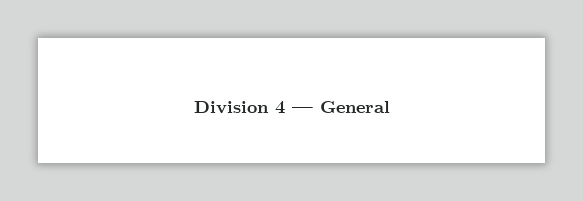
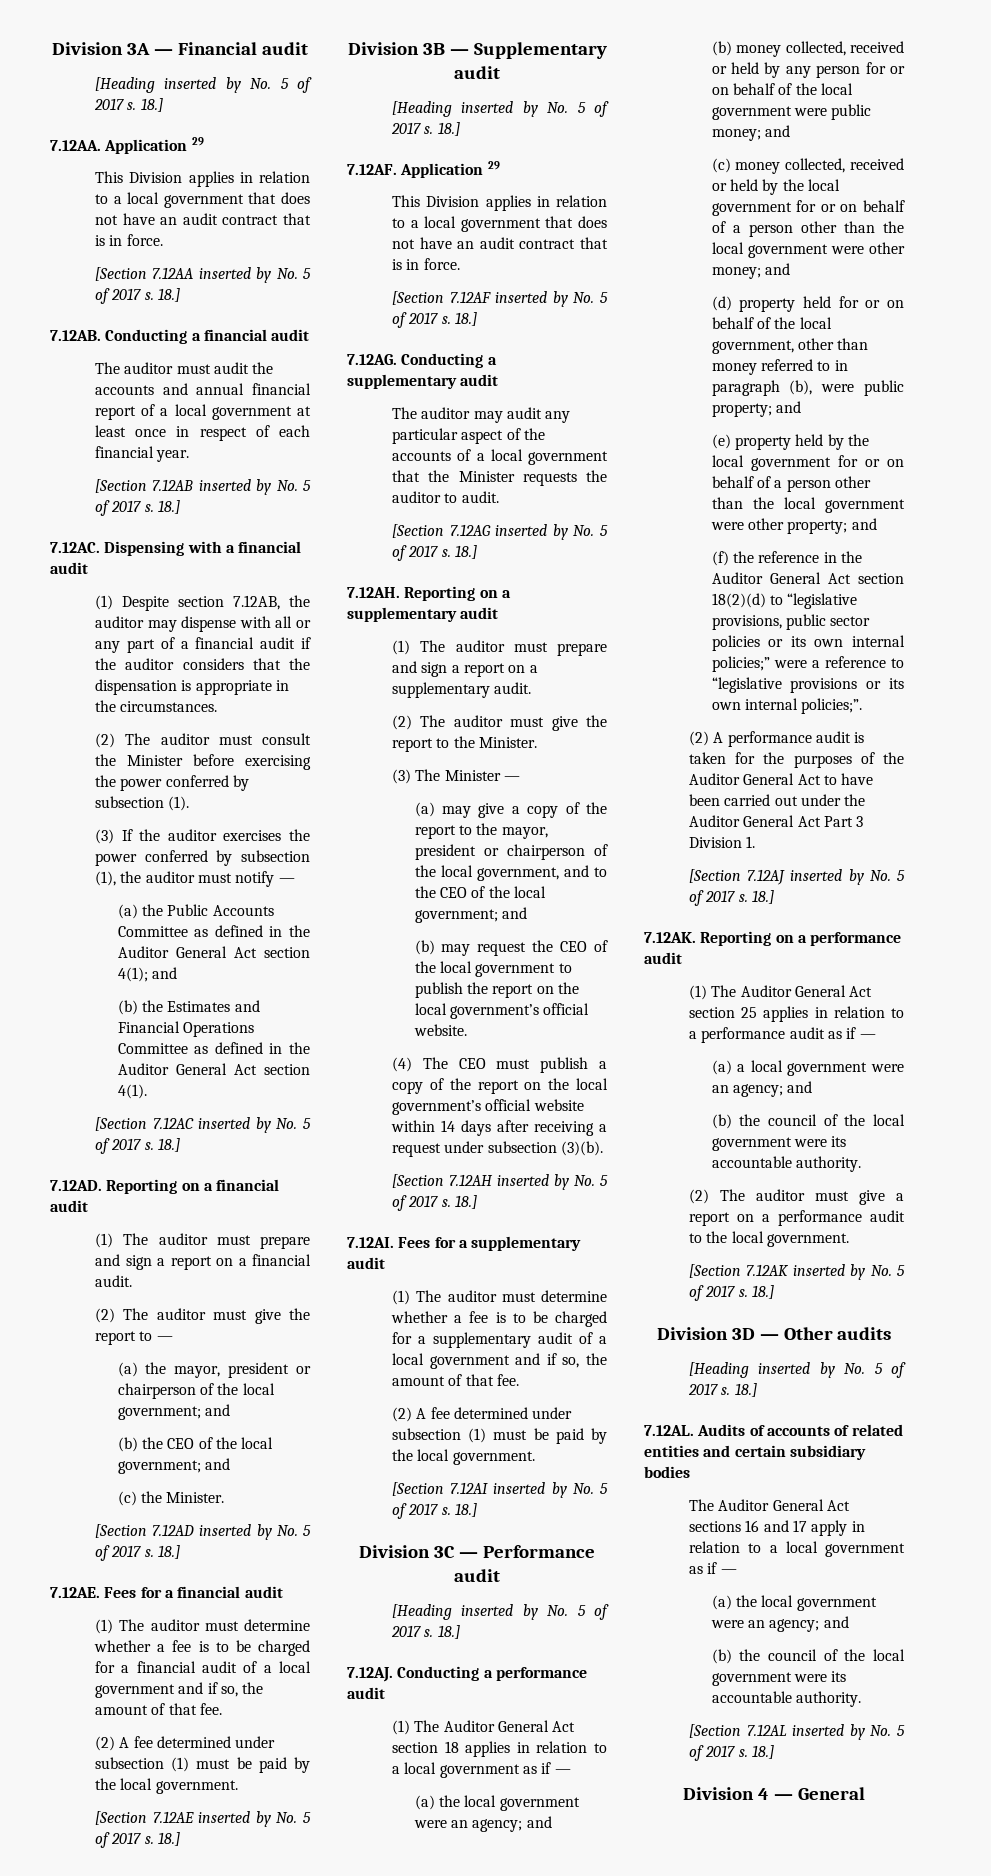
+ Division 3A — Financial audit
+ [Heading inserted by No. 5 of 2017 s. 18.]
+ 7.12AA. Application 29
+ This Division applies in relation to a local government that does not have an audit contract that is in force.
+ [Section 7.12AA inserted by No. 5 of 2017 s. 18.]
+ 7.12AB. Conducting a financial audit
+ The auditor must audit the accounts and annual financial report of a local government at least once in respect of each financial year.
+ [Section 7.12AB inserted by No. 5 of 2017 s. 18.]
+ 7.12AC. Dispensing with a financial audit
+ (1) Despite section 7.12AB, the auditor may dispense with all or any part of a financial audit if the auditor considers that the dispensation is appropriate in the circumstances.
+ (2) The auditor must consult the Minister before exercising the power conferred by subsection (1).
+ (3) If the auditor exercises the power conferred by subsection (1), the auditor must notify —
+ (a) the Public Accounts Committee as defined in the Auditor General Act section 4(1); and
+ (b) the Estimates and Financial Operations Committee as defined in the Auditor General Act section 4(1).
+ [Section 7.12AC inserted by No. 5 of 2017 s. 18.]
+ 7.12AD. Reporting on a financial audit
+ (1) The auditor must prepare and sign a report on a financial audit.
+ (2) The auditor must give the report to —
+ (a) the mayor, president or chairperson of the local government; and
+ (b) the CEO of the local government; and
+ (c) the Minister.
+ [Section 7.12AD inserted by No. 5 of 2017 s. 18.]
+ 7.12AE. Fees for a financial audit
+ (1) The auditor must determine whether a fee is to be charged for a financial audit of a local government and if so, the amount of that fee.
+ (2) A fee determined under subsection (1) must be paid by the local government.
+ [Section 7.12AE inserted by No. 5 of 2017 s. 18.]
+ Division 3B — Supplementary audit
+ [Heading inserted by No. 5 of 2017 s. 18.]
+ 7.12AF. Application 29
+ This Division applies in relation to a local government that does not have an audit contract that is in force.
+ [Section 7.12AF inserted by No. 5 of 2017 s. 18.]
+ 7.12AG. Conducting a supplementary audit
+ The auditor may audit any particular aspect of the accounts of a local government that the Minister requests the auditor to audit.
+ [Section 7.12AG inserted by No. 5 of 2017 s. 18.]
+ 7.12AH. Reporting on a supplementary audit
+ (1) The auditor must prepare and sign a report on a supplementary audit.
+ (2) The auditor must give the report to the Minister.
+ (3) The Minister —
+ (a) may give a copy of the report to the mayor, president or chairperson of the local government, and to the CEO of the local government; and
+ (b) may request the CEO of the local government to publish the report on the local government’s official website.
+ (4) The CEO must publish a copy of the report on the local government’s official website within 14 days after receiving a request under subsection (3)(b).
+ [Section 7.12AH inserted by No. 5 of 2017 s. 18.]
+ 7.12AI. Fees for a supplementary audit
+ (1) The auditor must determine whether a fee is to be charged for a supplementary audit of a local government and if so, the amount of that fee.
+ (2) A fee determined under subsection (1) must be paid by the local government.
+ [Section 7.12AI inserted by No. 5 of 2017 s. 18.]
+ Division 3C — Performance audit
+ [Heading inserted by No. 5 of 2017 s. 18.]
+ 7.12AJ. Conducting a performance audit
+ (1) The Auditor General Act section 18 applies in relation to a local government as if —
+ (a) the local government were an agency; and
+ (b) money collected, received or held by any person for or on behalf of the local government were public money; and
+ (c) money collected, received or held by the local government for or on behalf of a person other than the local government were other money; and
+ (d) property held for or on behalf of the local government, other than money referred to in paragraph (b), were public property; and
+ (e) property held by the local government for or on behalf of a person other than the local government were other property; and
+ (f) the reference in the Auditor General Act section 18(2)(d) to “legislative provisions, public sector policies or its own internal policies;” were a reference to “legislative provisions or its own internal policies;”.
+ (2) A performance audit is taken for the purposes of the Auditor General Act to have been carried out under the Auditor General Act Part 3 Division 1.
+ [Section 7.12AJ inserted by No. 5 of 2017 s. 18.]
+ 7.12AK. Reporting on a performance audit
+ (1) The Auditor General Act section 25 applies in relation to a performance audit as if —
+ (a) a local government were an agency; and
+ (b) the council of the local government were its accountable authority.
+ (2) The auditor must give a report on a performance audit to the local government.
+ [Section 7.12AK inserted by No. 5 of 2017 s. 18.]
+ Division 3D — Other audits
+ [Heading inserted by No. 5 of 2017 s. 18.]
+ 7.12AL. Audits of accounts of related entities and certain subsidiary bodies
+ The Auditor General Act sections 16 and 17 apply in relation to a local government as if —
+ (a) the local government were an agency; and
+ (b) the council of the local government were its accountable authority.
+ [Section 7.12AL inserted by No. 5 of 2017 s. 18.]

